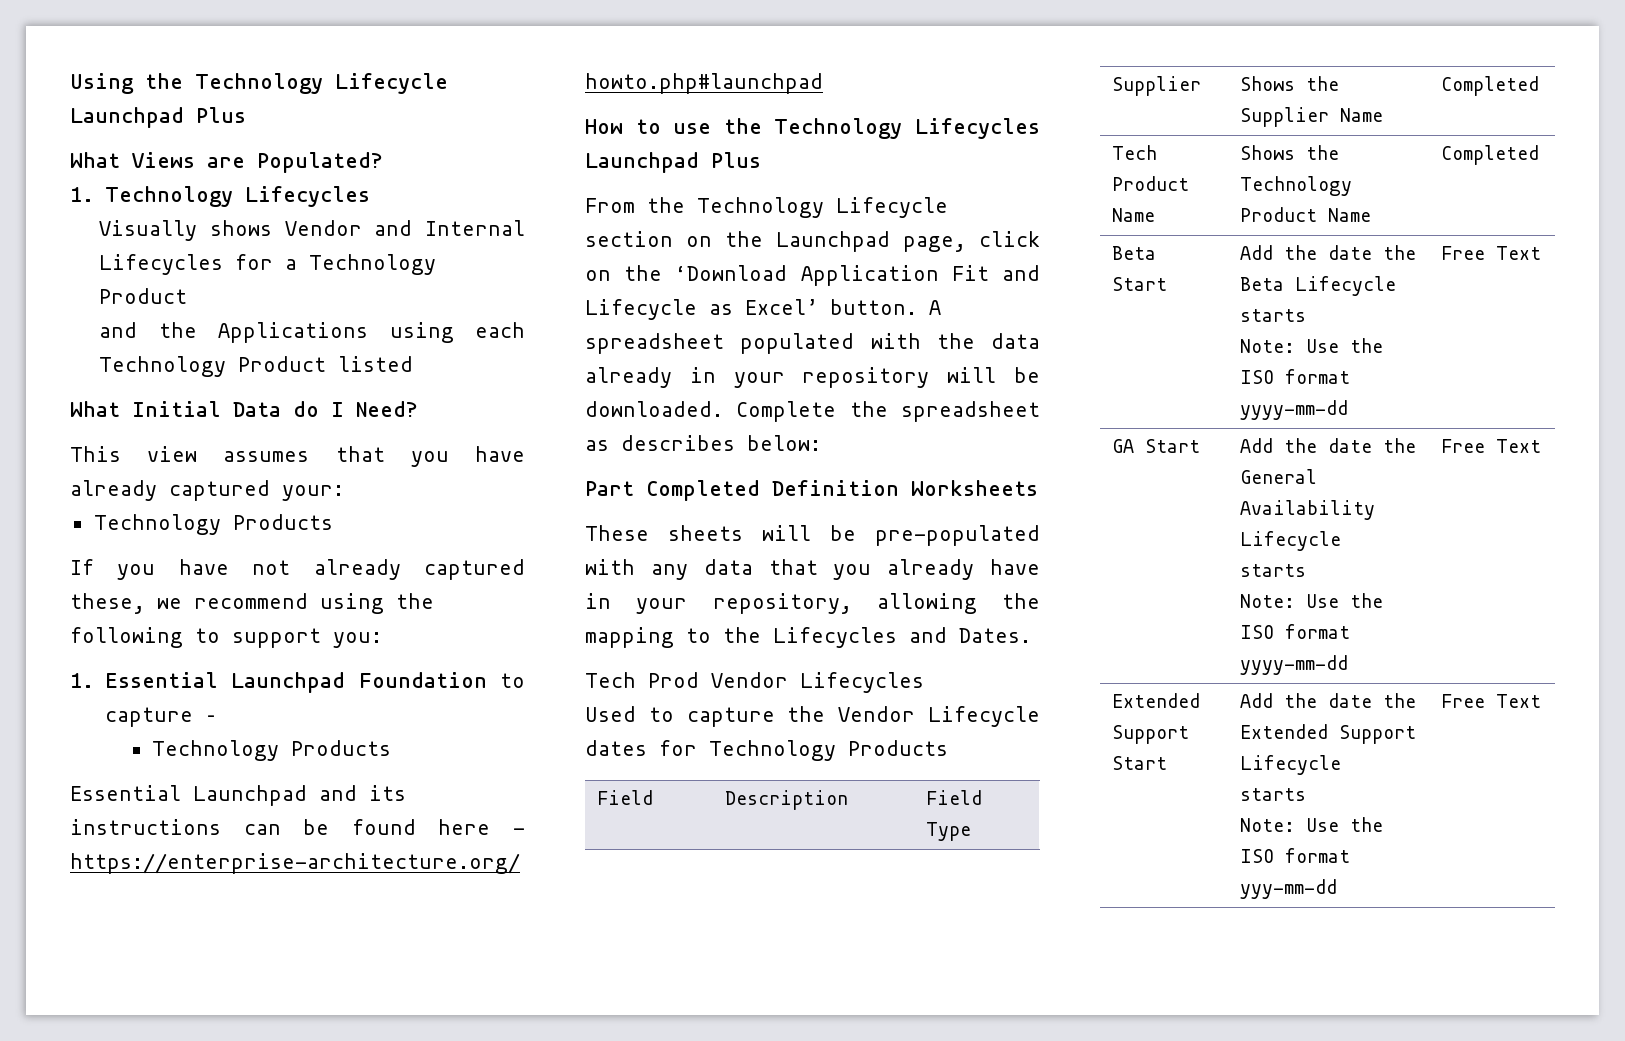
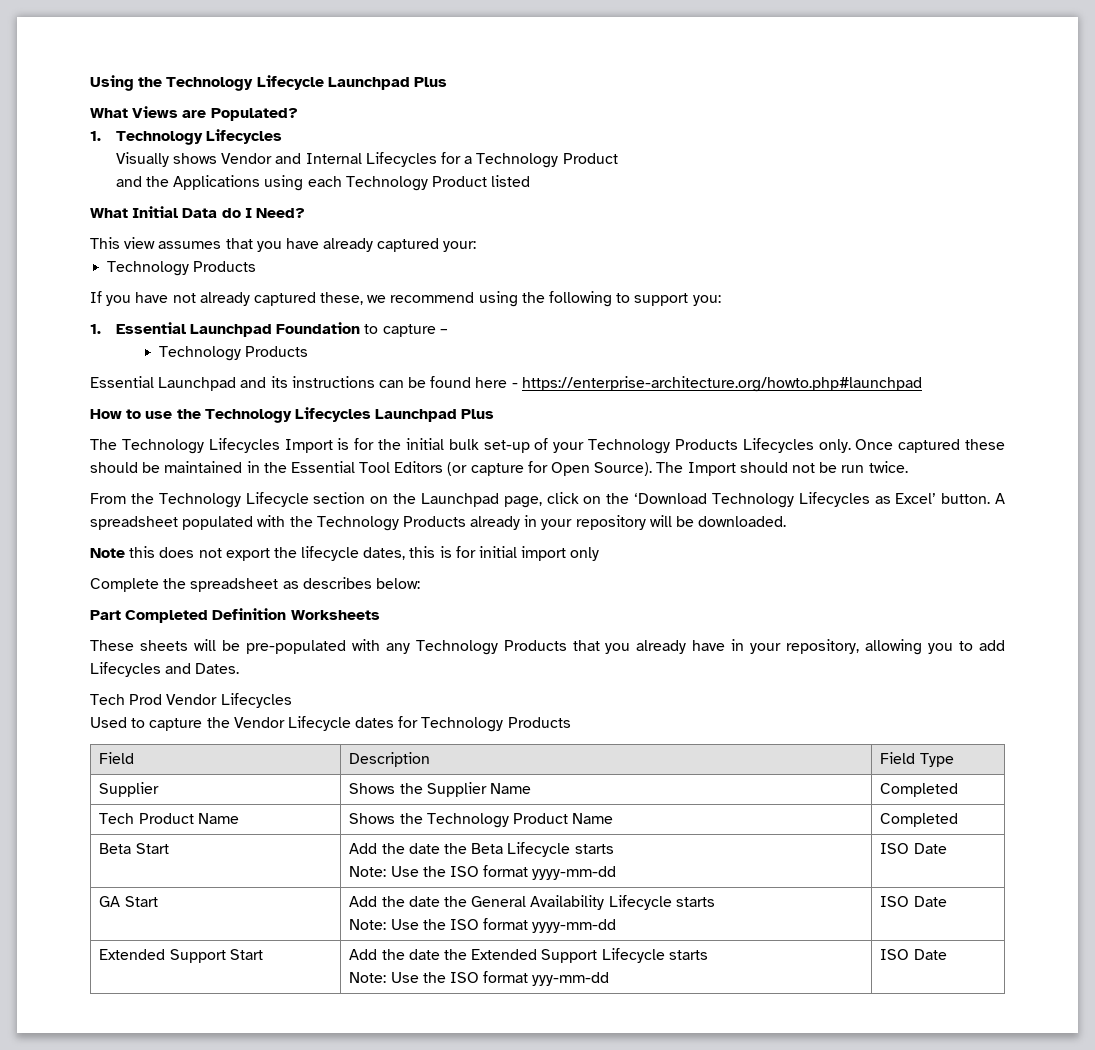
+ The Technology Lifecycles Import is for the initial bulk set-up of your Technology Products Lifecycles only. Once captured these should be maintained in the Essential Tool Editors (or capture for Open Source). The Import should not be run twice.
- From the Technology Lifecycle section on the Launchpad page, click on the ‘Download Application Fit and Lifecycle as Excel’ button.
+ From the Technology Lifecycle section on the Launchpad page, click on the ‘Download Technology Lifecycles as Excel’ button.
- A spreadsheet populated with the data already in your repository will be downloaded. Complete the spreadsheet as describes below:
+ A spreadsheet populated with the Technology Products already in your repository will be downloaded.
+ Note this does not export the lifecycle dates, this is for initial import only
+ Complete the spreadsheet as describes below:
- These sheets will be pre-populated with any data that you already have in your repository, allowing the mapping to the Lifecycles and Dates.
+ These sheets will be pre-populated with any Technology Products that you already have in your repository, allowing you to add Lifecycles and Dates.
  Beta Start | Add the date the Beta Lifecycle starts
- Note: Use the ISO format yyyy-mm-dd | Free Text
+ Note: Use the ISO format yyyy-mm-dd | ISO Date
  GA Start | Add the date the General Availability Lifecycle starts
- Note: Use the ISO format yyyy-mm-dd | Free Text
+ Note: Use the ISO format yyyy-mm-dd | ISO Date
  Extended Support Start | Add the date the Extended Support Lifecycle starts
- Note: Use the ISO format yyy-mm-dd | Free Text
+ Note: Use the ISO format yyy-mm-dd | ISO Date

